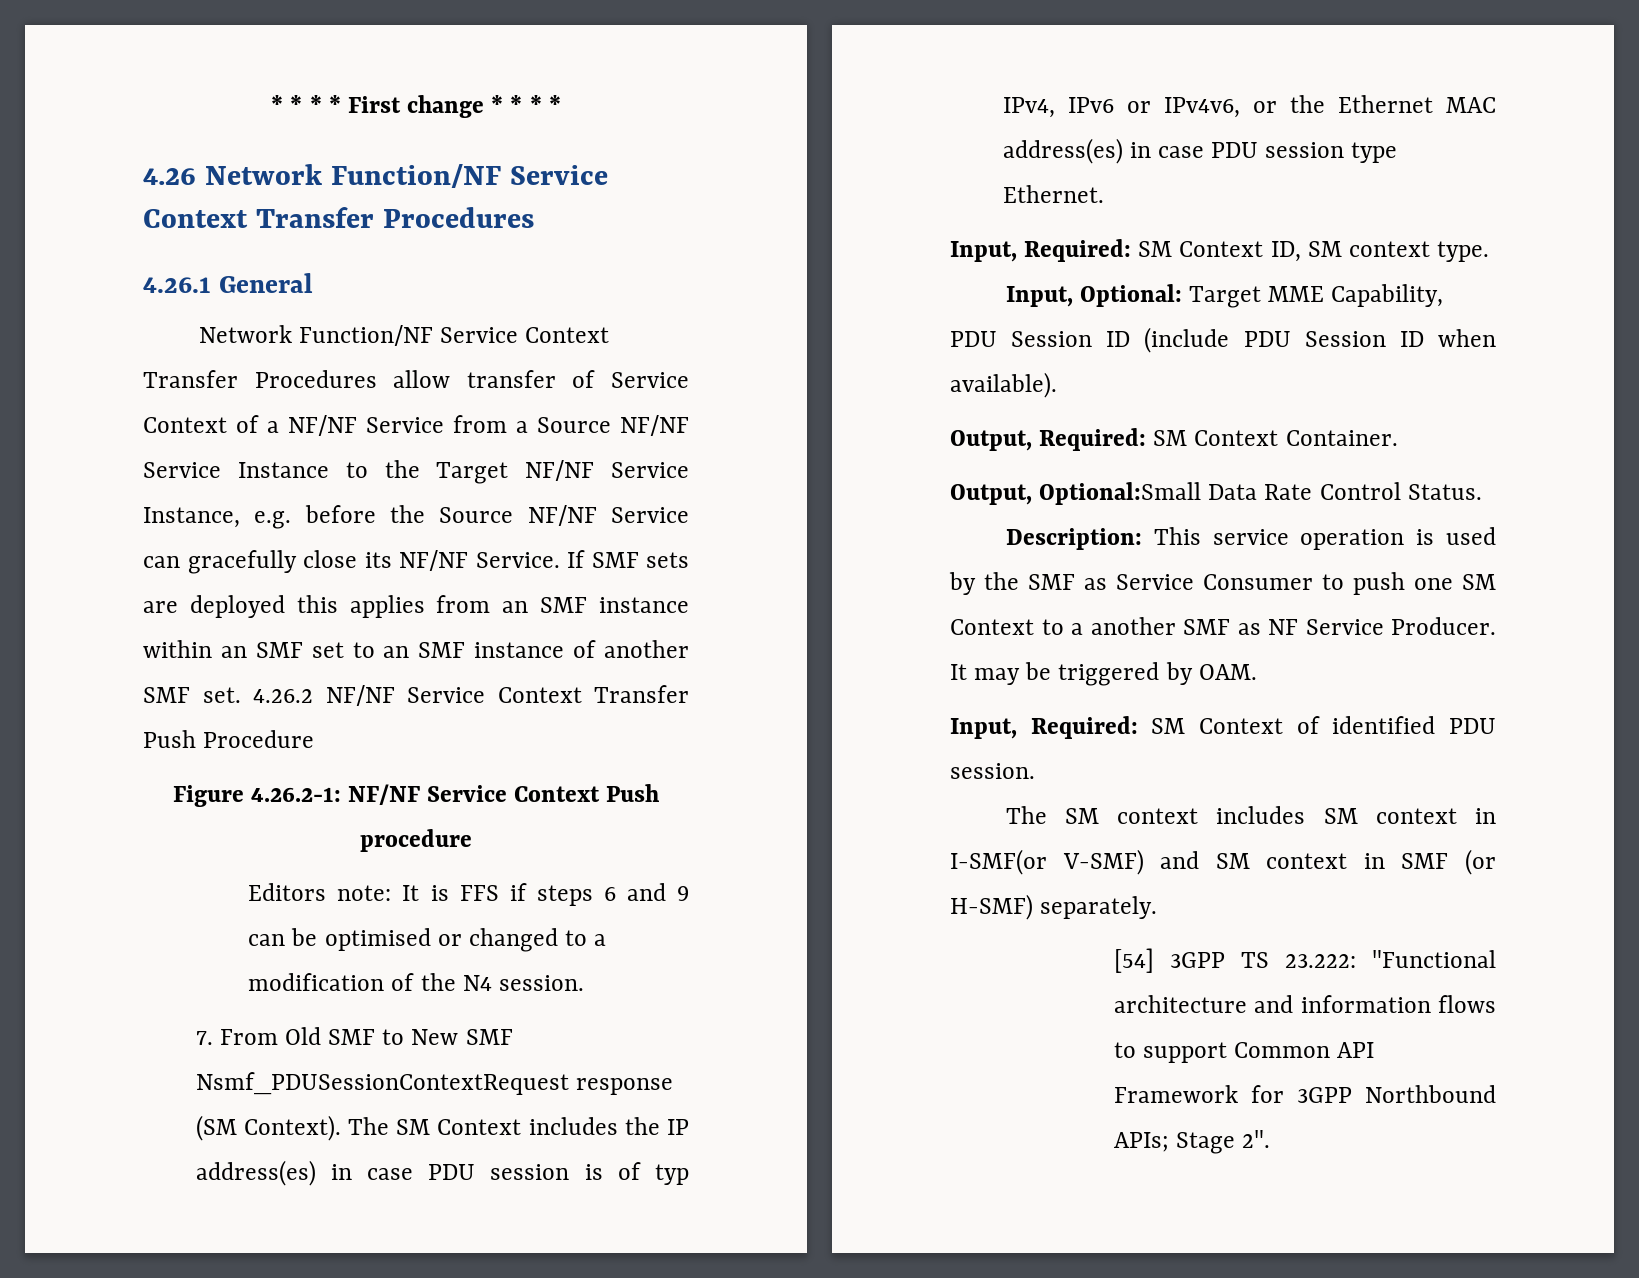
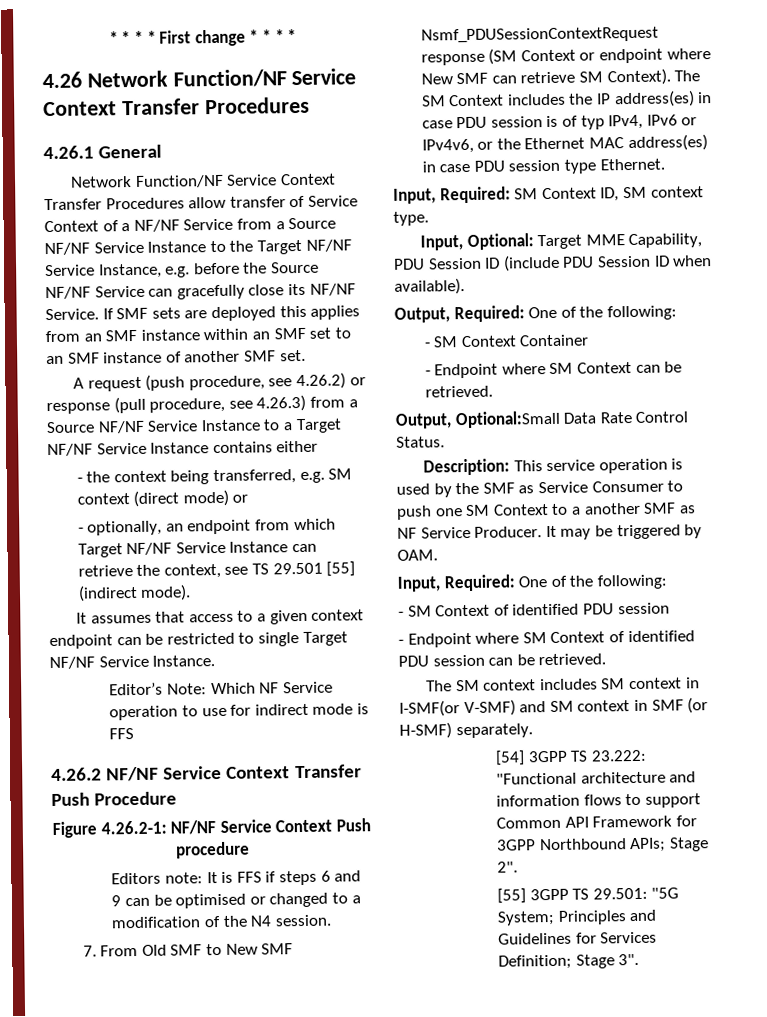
- If SMF sets are deployed this applies from an SMF instance within an SMF set to an SMF instance of another SMF set. 4.26.2 NF/NF Service Context Transfer Push Procedure
+ If SMF sets are deployed this applies from an SMF instance within an SMF set to an SMF instance of another SMF set.
+ A request (push procedure, see 4.26.2) or response (pull procedure, see 4.26.3) from a Source NF/NF Service Instance to a Target NF/NF Service Instance contains either
+ - the context being transferred, e.g. SM context (direct mode) or
+ - optionally, an endpoint from which Target NF/NF Service Instance can retrieve the context, see TS 29.501 [55] (indirect mode).
+ It assumes that access to a given context endpoint can be restricted to single Target NF/NF Service Instance.
+ Editor’s Note: Which NF Service operation to use for indirect mode is FFS
+ 4.26.2 NF/NF Service Context Transfer Push Procedure
- 7. From Old SMF to New SMF Nsmf_PDUSessionContextRequest response (SM Context).
+ 7. From Old SMF to New SMF Nsmf_PDUSessionContextRequest response (SM Context or endpoint where New SMF can retrieve SM Context).
- Output, Required: SM Context Container.
+ Output, Required: One of the following:
+ - SM Context Container
+ - Endpoint where SM Context can be retrieved.
- Input, Required: SM Context of identified PDU session.
+ Input, Required: One of the following:
+ - SM Context of identified PDU session
+ - Endpoint where SM Context of identified PDU session can be retrieved.
+ [55] 3GPP TS 29.501: "5G System; Principles and Guidelines for Services Definition; Stage 3".

